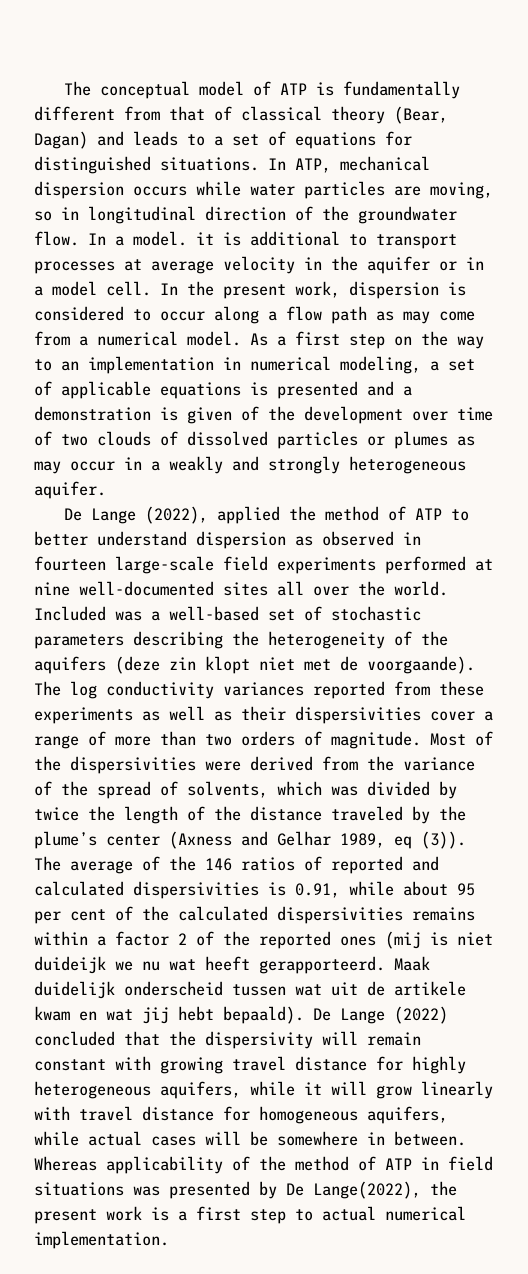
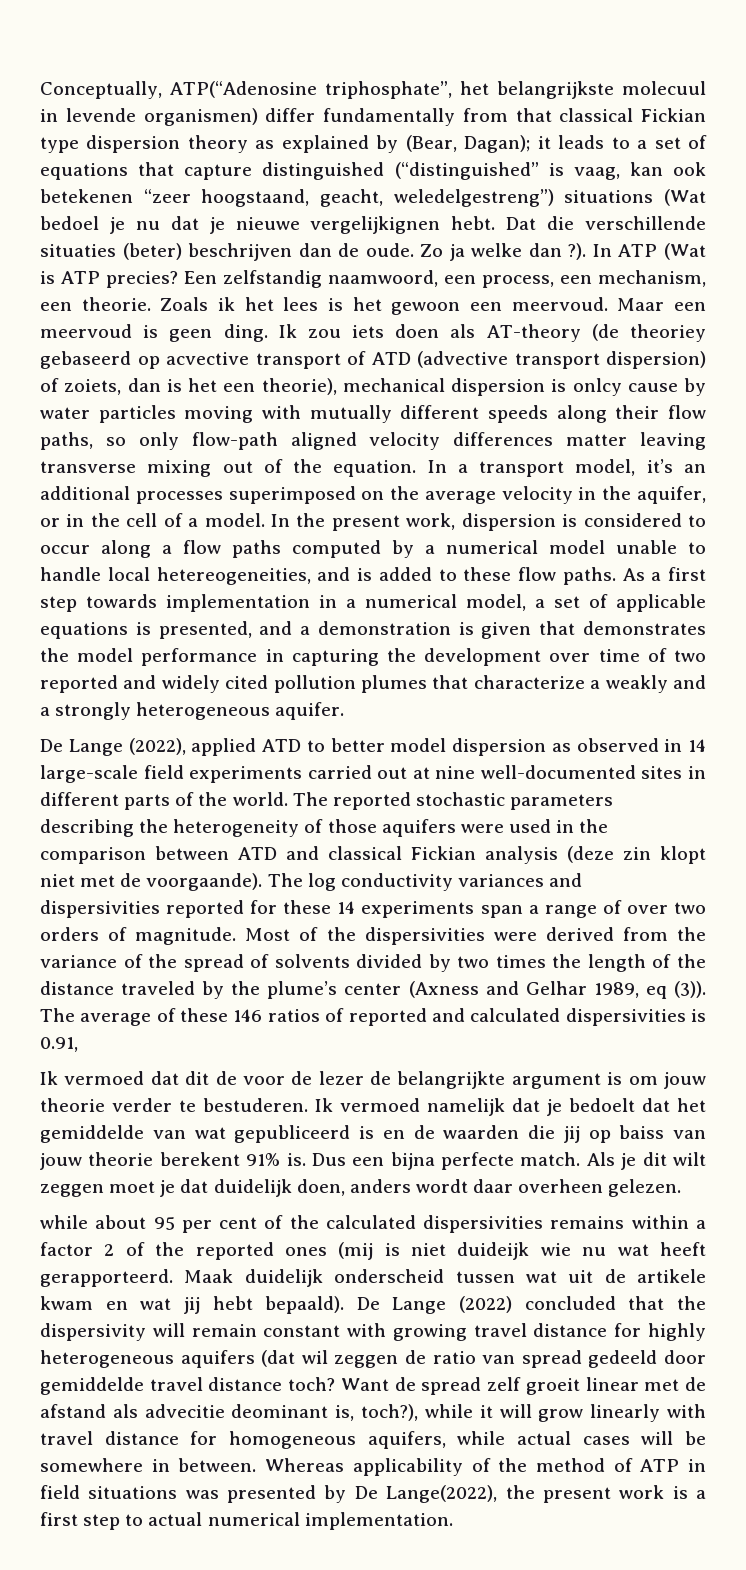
- The conceptual model of ATP is fundamentally different from that of classical theory (Bear, Dagan) and leads to a set of equations for distinguished situations. In ATP, mechanical dispersion occurs while water particles are moving, so in longitudinal direction of the groundwater flow. In a model. it is additional to transport processes at average velocity in the aquifer or in a model cell.
+ Conceptually, ATP(“Adenosine triphosphate”, het belangrijkste molecuul in levende organismen) differ fundamentally from that classical Fickian type dispersion theory as explained by (Bear, Dagan); it leads to a set of equations that capture distinguished (“distinguished” is vaag, kan ook betekenen “zeer hoogstaand, geacht, weledelgestreng”) situations (Wat bedoel je nu dat je nieuwe vergelijkignen hebt. Dat die verschillende situaties (beter) beschrijven dan de oude. Zo ja welke dan ?). In ATP (Wat is ATP precies? Een zelfstandig naamwoord, een process, een mechanism, een theorie. Zoals ik het lees is het gewoon een meervoud. Maar een meervoud is geen ding. Ik zou iets doen als AT-theory (de theoriey gebaseerd op acvective transport of ATD (advective transport dispersion) of zoiets, dan is het een theorie), mechanical dispersion is onlcy cause by water particles moving with mutually different speeds along their flow paths, so only flow-path aligned velocity differences matter leaving transverse mixing out of the equation. In a transport model, it’s an additional processes superimposed on the average velocity in the aquifer, or in the cell of a model.
- In the present work, dispersion is considered to occur along a flow path as may come from a numerical model. As a first step on the way to an implementation in numerical modeling, a set of applicable equations is presented and a demonstration is given of the development over time of two clouds of dissolved particles or plumes as may occur in a weakly and strongly heterogeneous aquifer.
+ In the present work, dispersion is considered to occur along a flow paths computed by a numerical model unable to handle local hetereogeneities, and is added to these flow paths. As a first step towards implementation in a numerical model, a set of applicable equations is presented, and a demonstration is given that demonstrates the model performance in capturing the development over time of two reported and widely cited pollution plumes that characterize a weakly and a strongly heterogeneous aquifer.
- De Lange (2022), applied the method of ATP to better understand dispersion as observed in fourteen large-scale field experiments performed at nine well-documented sites all over the world. Included was a well-based set of stochastic parameters describing the heterogeneity of the aquifers (deze zin klopt niet met de voorgaande).
+ De Lange (2022), applied ATD to better model dispersion as observed in 14 large-scale field experiments carried out at nine well-documented sites in different parts of the world. The reported stochastic parameters describing the heterogeneity of those aquifers were used in the comparison between ATD and classical Fickian analysis (deze zin klopt niet met de voorgaande).
- The log conductivity variances reported from these experiments as well as their dispersivities cover a range of more than two orders of magnitude.
+ The log conductivity variances and dispersivities reported for these 14 experiments span a range of over two orders of magnitude.
- Most of the dispersivities were derived from the variance of the spread of solvents, which was divided by twice the length of the distance traveled by the plume’s center (Axness and Gelhar 1989, eq (3)).
+ Most of the dispersivities were derived from the variance of the spread of solvents divided by two times the length of the distance traveled by the plume’s center (Axness and Gelhar 1989, eq (3)).
- The average of the 146 ratios of reported and calculated dispersivities is 0.91, while about 95 per cent of the calculated dispersivities remains within a factor 2 of the reported ones (mij is niet duideijk we nu wat heeft gerapporteerd.
+ The average of these 146 ratios of reported and calculated dispersivities is 0.91,
+ Ik vermoed dat dit de voor de lezer de belangrijkte argument is om jouw theorie verder te bestuderen. Ik vermoed namelijk dat je bedoelt dat het gemiddelde van wat gepubliceerd is en de waarden die jij op baiss van jouw theorie berekent 91% is. Dus een bijna perfecte match. Als je dit wilt zeggen moet je dat duidelijk doen, anders wordt daar overheen gelezen.
+ while about 95 per cent of the calculated dispersivities remains within a factor 2 of the reported ones (mij is niet duideijk wie nu wat heeft gerapporteerd.
- De Lange (2022) concluded that the dispersivity will remain constant with growing travel distance for highly heterogeneous aquifers, while it will grow linearly with travel distance for homogeneous aquifers, while actual cases will be somewhere in between.
+ De Lange (2022) concluded that the dispersivity will remain constant with growing travel distance for highly heterogeneous aquifers (dat wil zeggen de ratio van spread gedeeld door gemiddelde travel distance toch? Want de spread zelf groeit linear met de afstand als advecitie deominant is, toch?), while it will grow linearly with travel distance for homogeneous aquifers, while actual cases will be somewhere in between.

